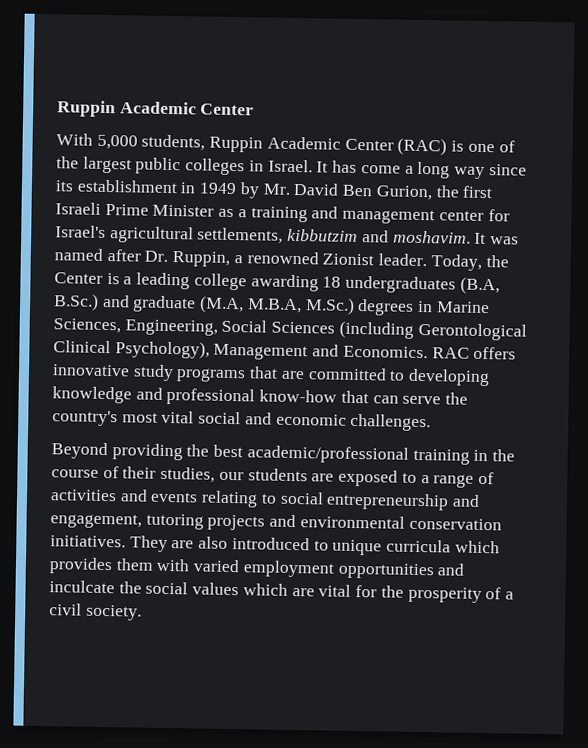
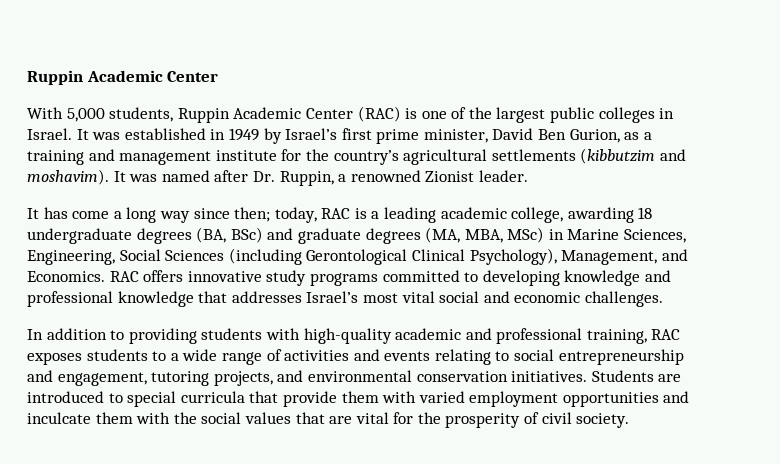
- It has come a long way since its establishment in 1949 by Mr. David Ben Gurion, the first Israeli Prime Minister as a training and management center for Israel's agricultural settlements, kibbutzim and moshavim.
+ It was established in 1949 by Israel’s first prime minister, David Ben Gurion, as a training and management institute for the country’s agricultural settlements (kibbutzim and moshavim).
- It was named after Dr. Ruppin, a renowned Zionist leader. Today, the Center is a leading college awarding 18 undergraduates (B.A, B.Sc.) and graduate (M.A, M.B.A, M.Sc.) degrees in Marine Sciences, Engineering, Social Sciences (including Gerontological Clinical Psychology), Management and Economics.
+ It was named after Dr. Ruppin, a renowned Zionist leader.
+ It has come a long way since then; today, RAC is a leading academic college, awarding 18 undergraduate degrees (BA, BSc) and graduate degrees (MA, MBA, MSc) in Marine Sciences, Engineering, Social Sciences (including Gerontological Clinical Psychology), Management, and Economics.
- RAC offers innovative study programs that are committed to developing knowledge and professional know-how that can serve the country's most vital social and economic challenges.
+ RAC offers innovative study programs committed to developing knowledge and professional knowledge that addresses Israel’s most vital social and economic challenges.
- Beyond providing the best academic/professional training in the course of their studies, our students are exposed to a range of activities and events relating to social entrepreneurship and engagement, tutoring projects and environmental conservation initiatives.
+ In addition to providing students with high-quality academic and professional training, RAC exposes students to a wide range of activities and events relating to social entrepreneurship and engagement, tutoring projects, and environmental conservation initiatives.
- They are also introduced to unique curricula which provides them with varied employment opportunities and inculcate the social values which are vital for the prosperity of a civil society.
+ Students are introduced to special curricula that provide them with varied employment opportunities and inculcate them with the social values that are vital for the prosperity of civil society.

